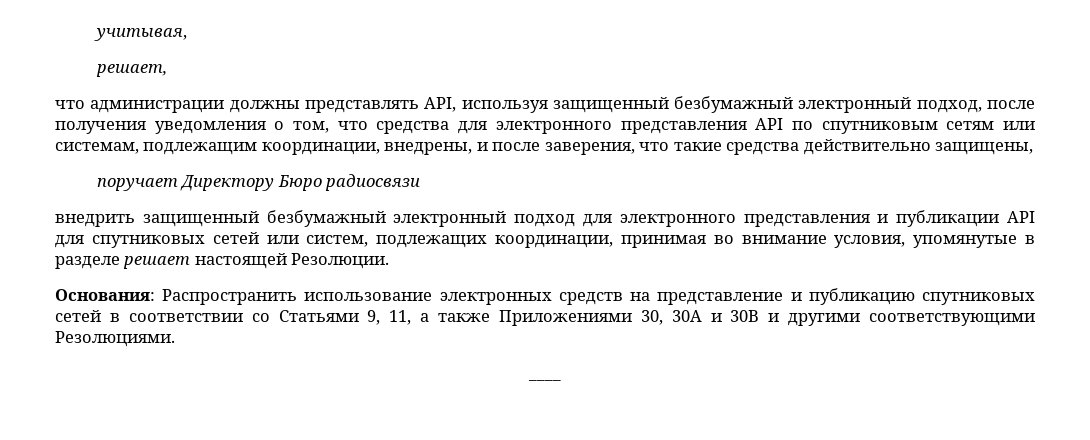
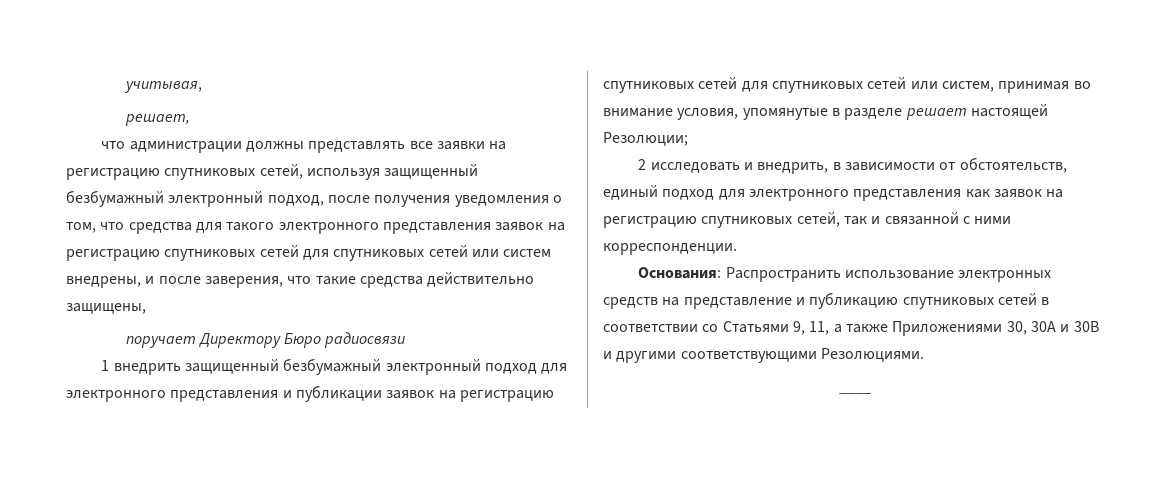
- что администрации должны представлять API, используя защищенный безбумажный электронный подход, после получения уведомления о том, что средства для электронного представления API по спутниковым сетям или системам, подлежащим координации, внедрены, и после заверения, что такие средства действительно защищены,
+ что администрации должны представлять все заявки на регистрацию спутниковых сетей, используя защищенный безбумажный электронный подход, после получения уведомления о том, что средства для такого электронного представления заявок на регистрацию спутниковых сетей для спутниковых сетей или систем внедрены, и после заверения, что такие средства действительно защищены,
- внедрить защищенный безбумажный электронный подход для электронного представления и публикации API для спутниковых сетей или систем, подлежащих координации, принимая во внимание условия, упомянутые в разделе решает настоящей Резолюции.
+ 1 внедрить защищенный безбумажный электронный подход для электронного представления и публикации заявок на регистрацию спутниковых сетей для спутниковых сетей или систем, принимая во внимание условия, упомянутые в разделе решает настоящей Резолюции;
+ 2 исследовать и внедрить, в зависимости от обстоятельств, единый подход для электронного представления как заявок на регистрацию спутниковых сетей, так и связанной с ними корреспонденции.

